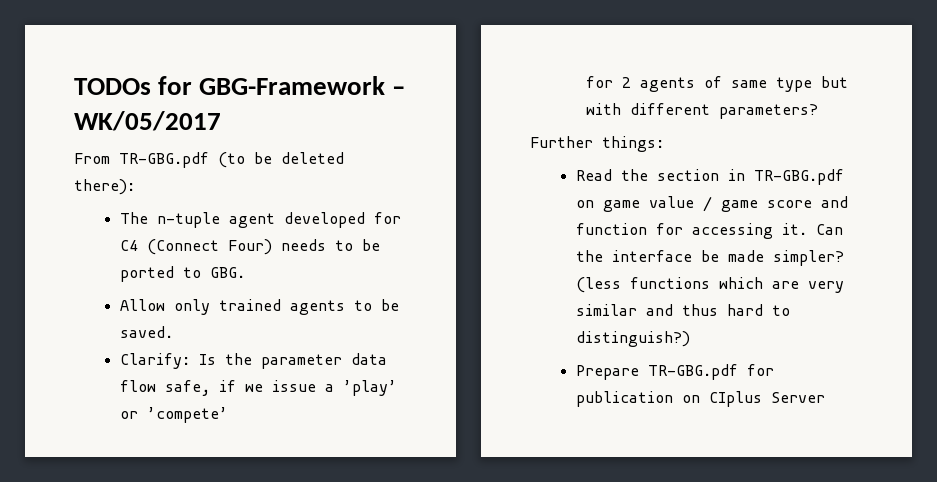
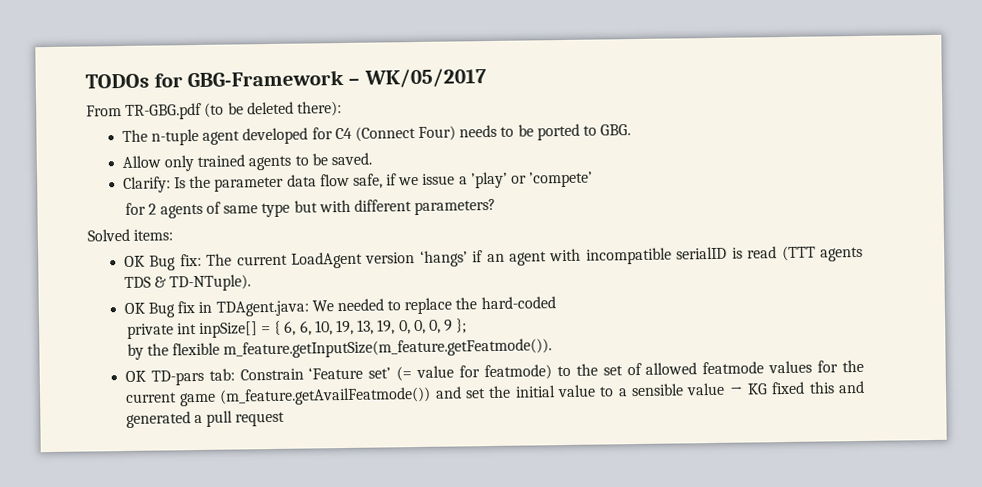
- Further things:
- Read the section in TR-GBG.pdf on game value / game score and function for accessing it. Can the interface be made simpler? (less functions which are very similar and thus hard to distinguish?)
- Prepare TR-GBG.pdf for publication on CIplus Server
+ Solved items:
+ OK Bug fix: The current LoadAgent version ‘hangs’ if an agent with incompatible serialID is read (TTT agents TDS & TD-NTuple).
+ OK Bug fix in TDAgent.java: We needed to replace the hard-coded
+ private int inpSize[] = { 6, 6, 10, 19, 13, 19, 0, 0, 0, 9 };
+ by the flexible m_feature.getInputSize(m_feature.getFeatmode()).
+ OK TD-pars tab: Constrain ‘Feature set’ (= value for featmode) to the set of allowed featmode values for the current game (m_feature.getAvailFeatmode()) and set the initial value to a sensible value → KG fixed this and generated a pull request

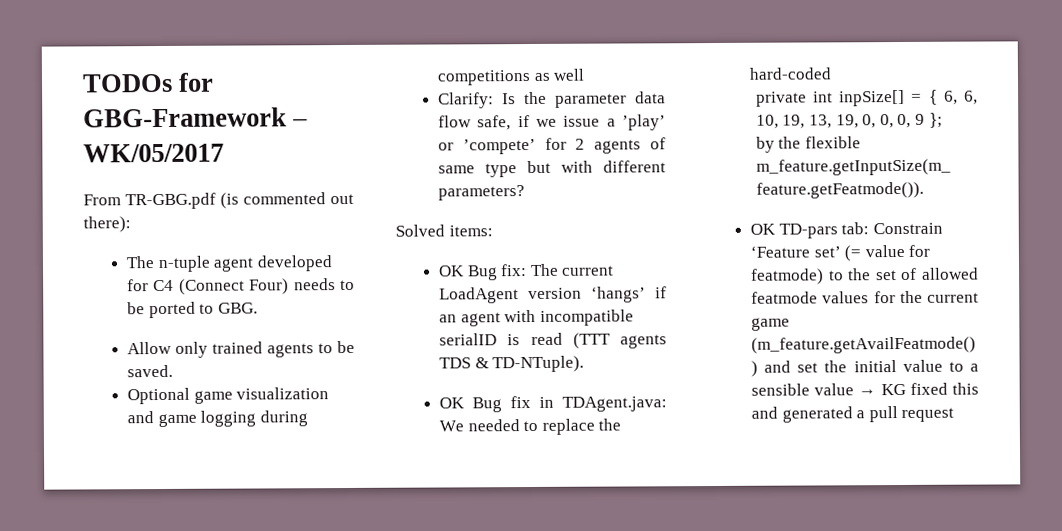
- From TR-GBG.pdf (to be deleted there):
+ From TR-GBG.pdf (is commented out there):
+ Optional game visualization and game logging during competitions as well
- Clarify: Is the parameter data flow safe, if we issue a ’play’ or ’compete’
- for 2 agents of same type but with different parameters?
+ Clarify: Is the parameter data flow safe, if we issue a ’play’ or ’compete’ for 2 agents of same type but with different parameters?

